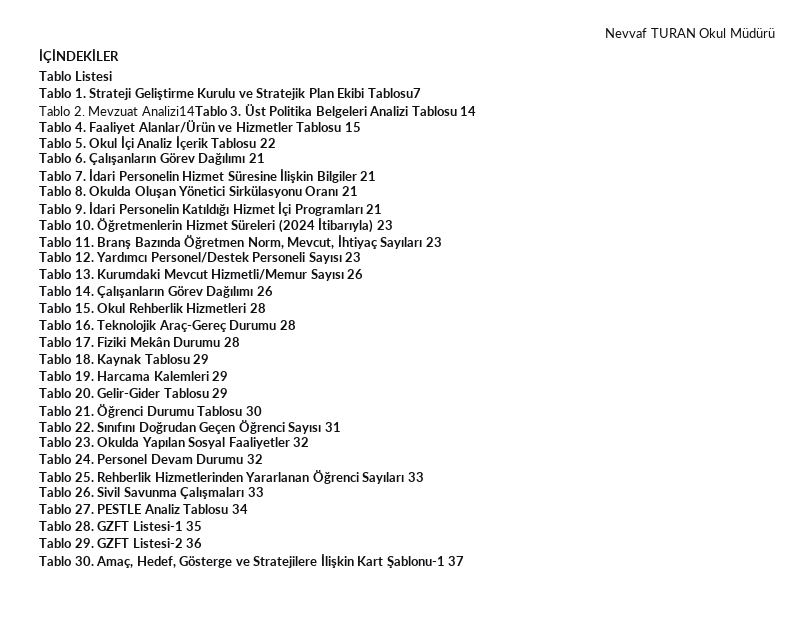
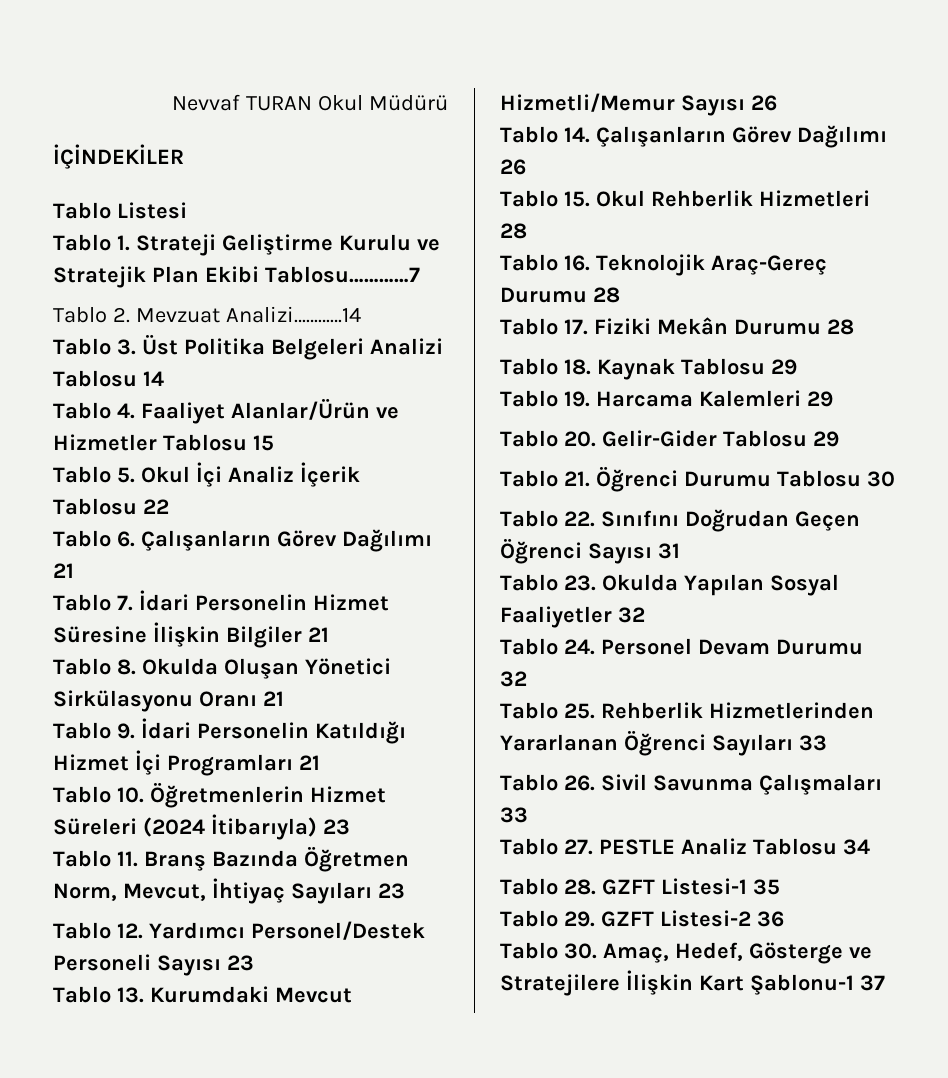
- Tablo 1. Strateji Geliştirme Kurulu ve Stratejik Plan Ekibi Tablosu7
+ Tablo 1. Strateji Geliştirme Kurulu ve Stratejik Plan Ekibi Tablosu…………7
- Tablo 2. Mevzuat Analizi14Tablo 3. Üst Politika Belgeleri Analizi Tablosu 14
+ Tablo 2. Mevzuat Analizi…………14
+ Tablo 3. Üst Politika Belgeleri Analizi Tablosu 14

